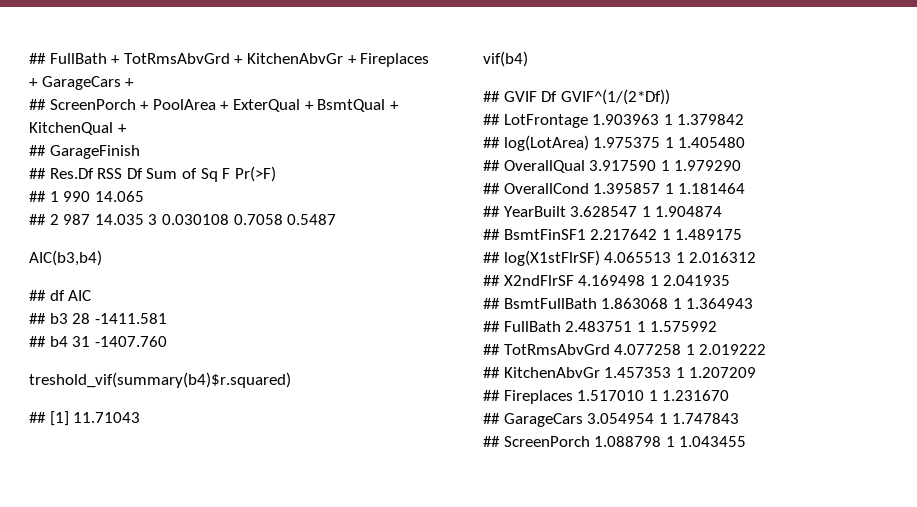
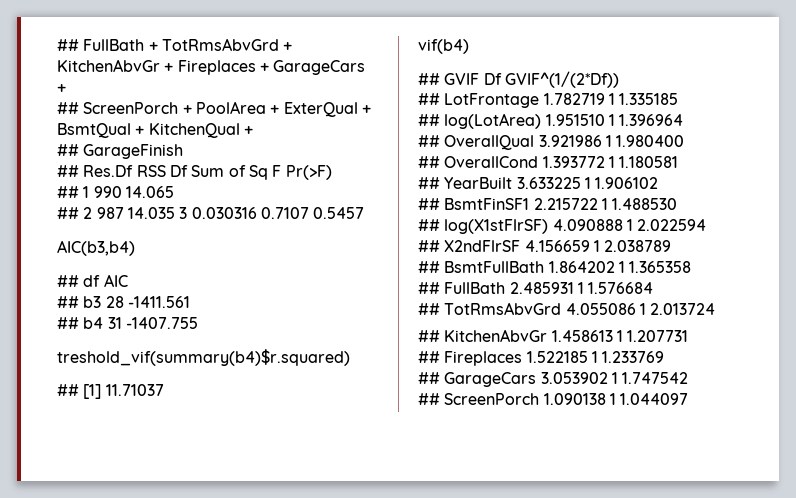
- ## 2 987 14.035 3 0.030108 0.7058 0.5487
+ ## 2 987 14.035 3 0.030316 0.7107 0.5457
- ## b3 28 -1411.581
+ ## b3 28 -1411.561
- ## b4 31 -1407.760
+ ## b4 31 -1407.755
- ## [1] 11.71043
+ ## [1] 11.71037
- ## LotFrontage 1.903963 1 1.379842
+ ## LotFrontage 1.782719 1 1.335185
- ## log(LotArea) 1.975375 1 1.405480
+ ## log(LotArea) 1.951510 1 1.396964
- ## OverallQual 3.917590 1 1.979290
+ ## OverallQual 3.921986 1 1.980400
- ## OverallCond 1.395857 1 1.181464
+ ## OverallCond 1.393772 1 1.180581
- ## YearBuilt 3.628547 1 1.904874
+ ## YearBuilt 3.633225 1 1.906102
- ## BsmtFinSF1 2.217642 1 1.489175
+ ## BsmtFinSF1 2.215722 1 1.488530
- ## log(X1stFlrSF) 4.065513 1 2.016312
+ ## log(X1stFlrSF) 4.090888 1 2.022594
- ## X2ndFlrSF 4.169498 1 2.041935
+ ## X2ndFlrSF 4.156659 1 2.038789
- ## BsmtFullBath 1.863068 1 1.364943
- ## FullBath 2.483751 1 1.575992
+ ## BsmtFullBath 1.864202 1 1.365358
+ ## FullBath 2.485931 1 1.576684
- ## TotRmsAbvGrd 4.077258 1 2.019222
+ ## TotRmsAbvGrd 4.055086 1 2.013724
- ## KitchenAbvGr 1.457353 1 1.207209
+ ## KitchenAbvGr 1.458613 1 1.207731
- ## Fireplaces 1.517010 1 1.231670
+ ## Fireplaces 1.522185 1 1.233769
- ## GarageCars 3.054954 1 1.747843
- ## ScreenPorch 1.088798 1 1.043455
+ ## GarageCars 3.053902 1 1.747542
+ ## ScreenPorch 1.090138 1 1.044097

